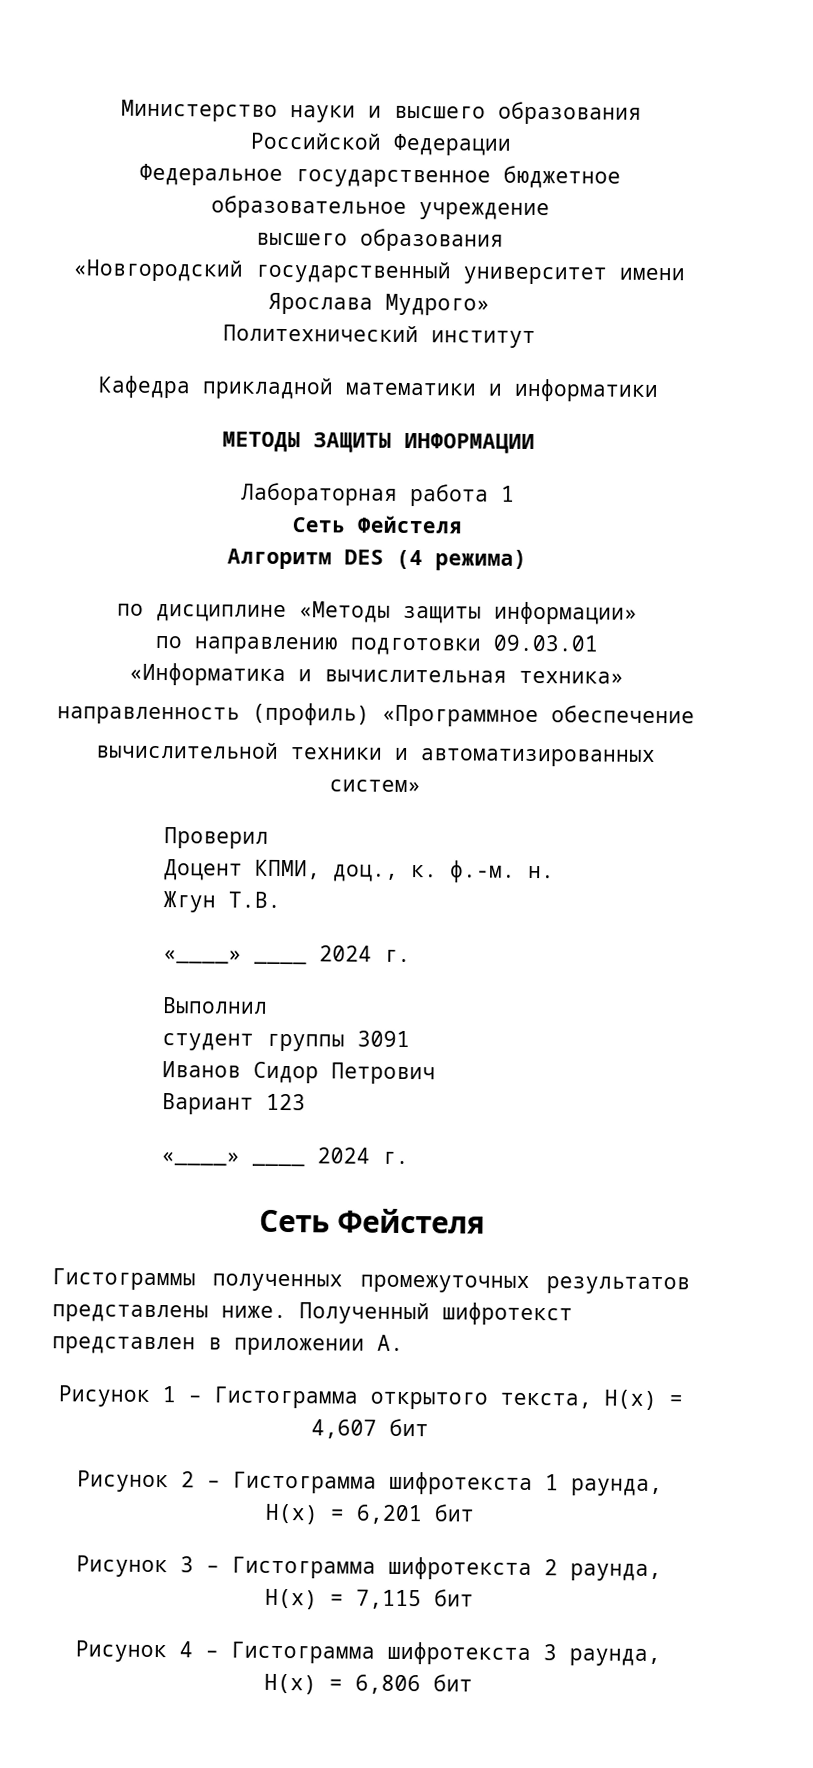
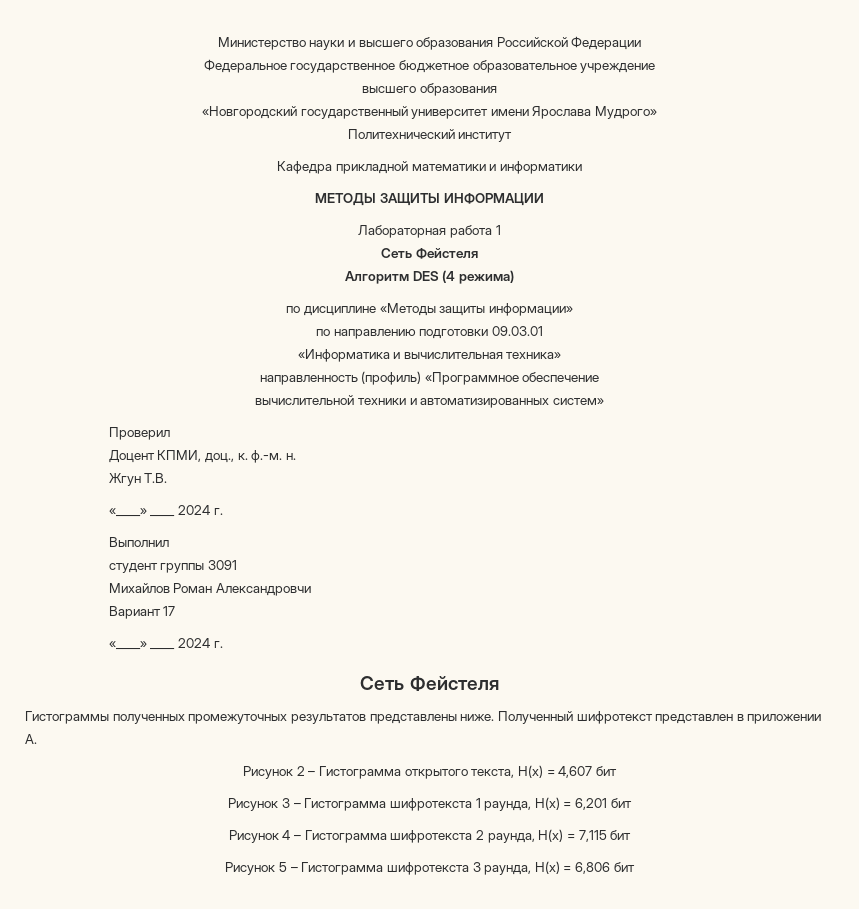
- Иванов Сидор Петрович
+ Михайлов Роман Александровчи
- Вариант 123
+ Вариант 17
- Рисунок 1 – Гистограмма открытого текста, H(x) = 4,607 бит
+ Рисунок 2 – Гистограмма открытого текста, H(x) = 4,607 бит
- Рисунок 2 – Гистограмма шифротекста 1 раунда, H(x) = 6,201 бит
+ Рисунок 3 – Гистограмма шифротекста 1 раунда, H(x) = 6,201 бит
- Рисунок 3 – Гистограмма шифротекста 2 раунда, H(x) = 7,115 бит
+ Рисунок 4 – Гистограмма шифротекста 2 раунда, H(x) = 7,115 бит
- Рисунок 4 – Гистограмма шифротекста 3 раунда, H(x) = 6,806 бит
+ Рисунок 5 – Гистограмма шифротекста 3 раунда, H(x) = 6,806 бит

